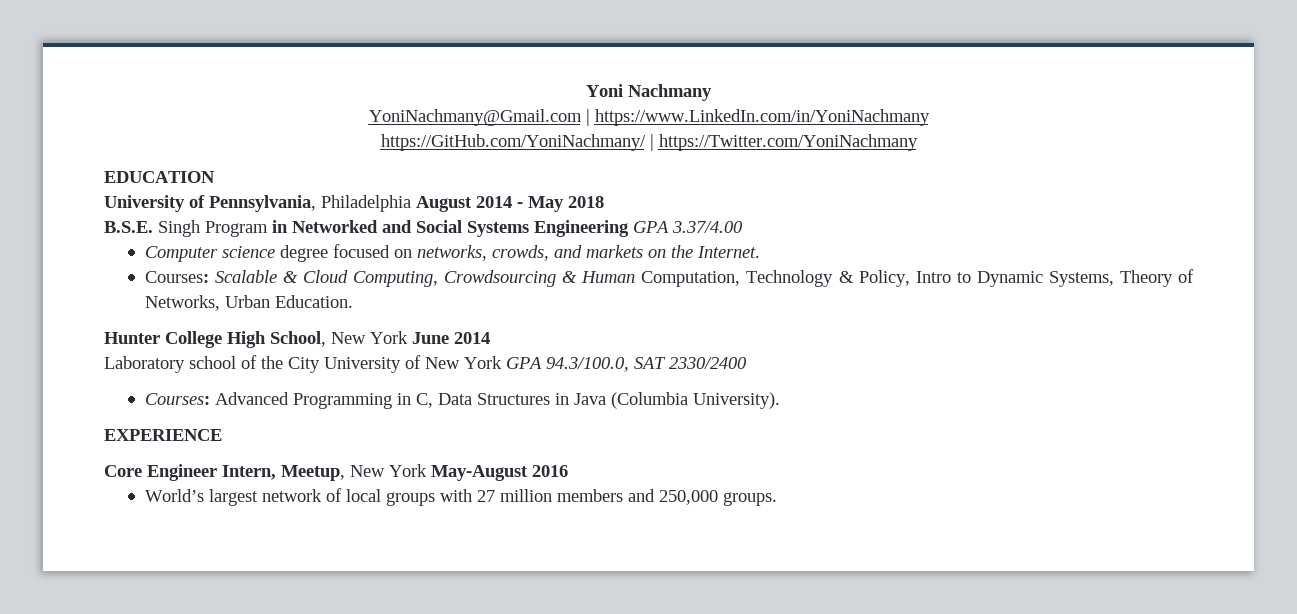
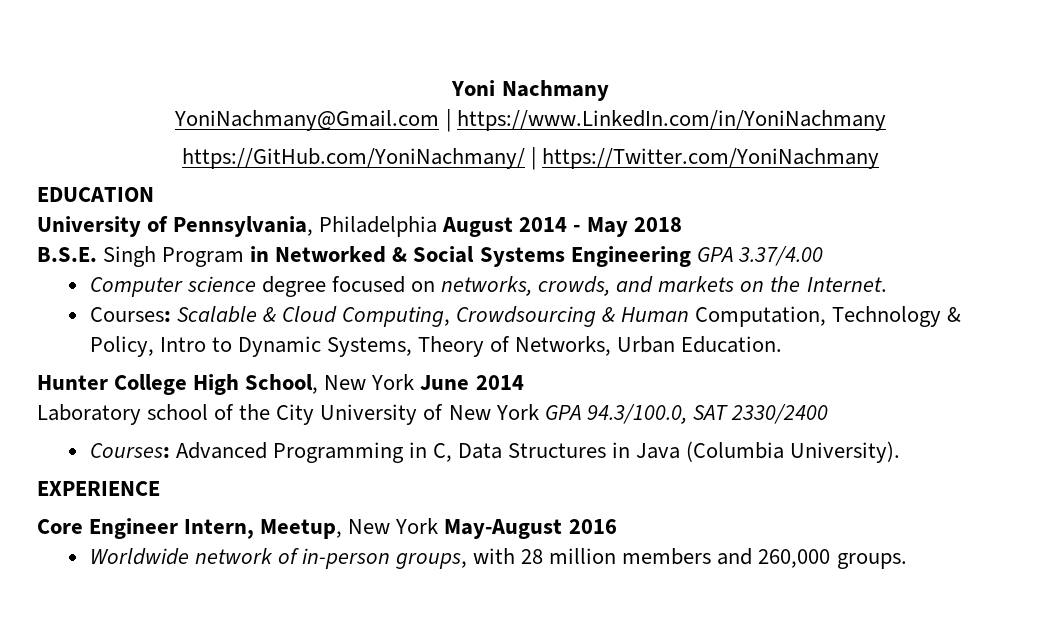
- B.S.E. Singh Program in Networked and Social Systems Engineering GPA 3.37/4.00
+ B.S.E. Singh Program in Networked & Social Systems Engineering GPA 3.37/4.00
- World’s largest network of local groups with 27 million members and 250,000 groups.
+ Worldwide network of in-person groups, with 28 million members and 260,000 groups.

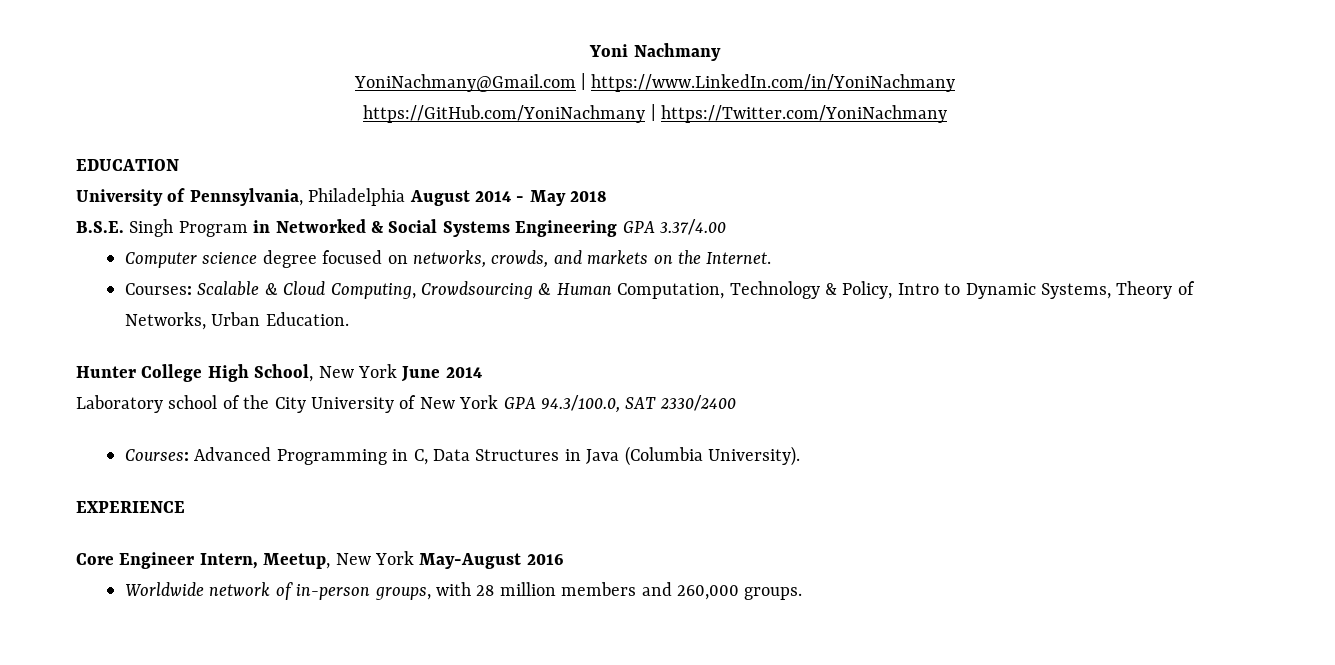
- https://GitHub.com/YoniNachmany/ | https://Twitter.com/YoniNachmany
+ https://GitHub.com/YoniNachmany | https://Twitter.com/YoniNachmany

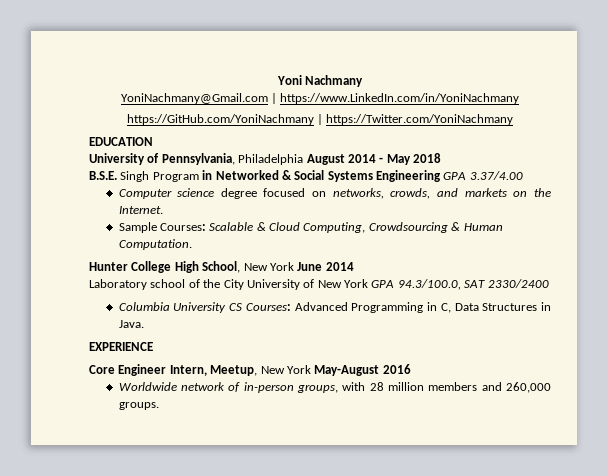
- Courses: Scalable & Cloud Computing, Crowdsourcing & Human Computation, Technology & Policy, Intro to Dynamic Systems, Theory of Networks, Urban Education.
+ Sample Courses: Scalable & Cloud Computing, Crowdsourcing & Human Computation.
- Courses: Advanced Programming in C, Data Structures in Java (Columbia University).
+ Columbia University CS Courses: Advanced Programming in C, Data Structures in Java.

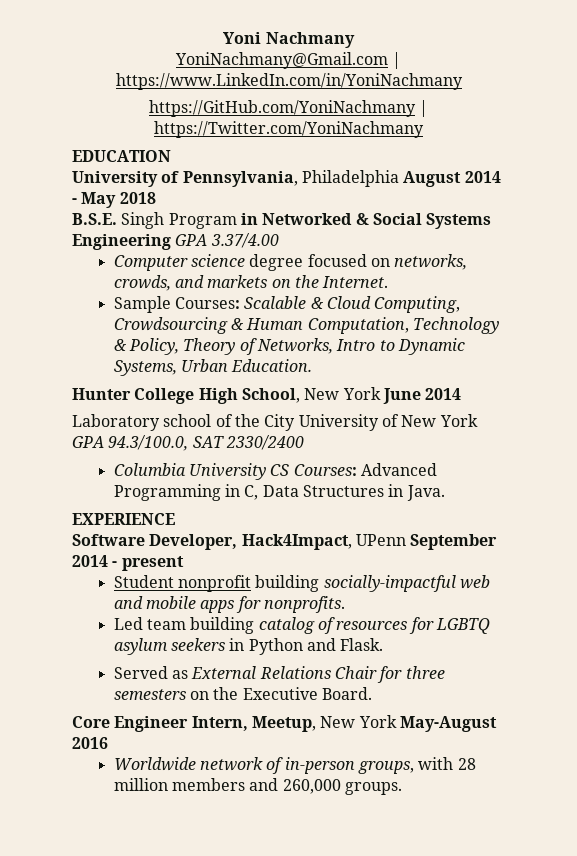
- Sample Courses: Scalable & Cloud Computing, Crowdsourcing & Human Computation.
+ Sample Courses: Scalable & Cloud Computing, Crowdsourcing & Human Computation, Technology & Policy, Theory of Networks, Intro to Dynamic Systems, Urban Education.
+ Software Developer, Hack4Impact, UPenn September 2014 - present
+ Student nonprofit building socially-impactful web and mobile apps for nonprofits.
+ Led team building catalog of resources for LGBTQ asylum seekers in Python and Flask.
+ Served as External Relations Chair for three semesters on the Executive Board.

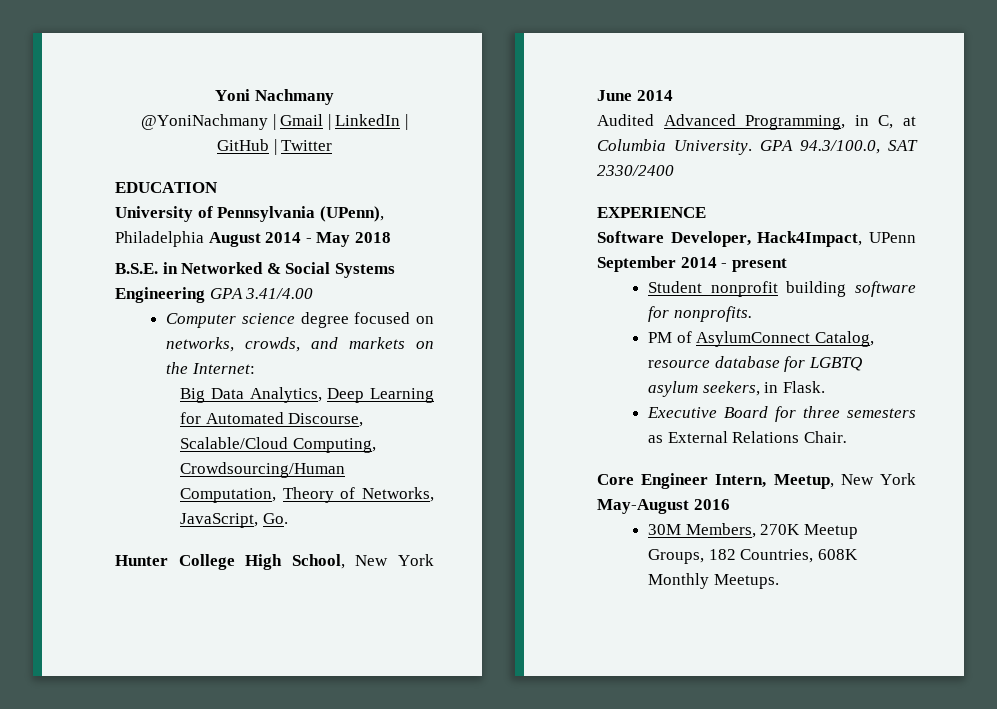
- YoniNachmany@Gmail.com | https://www.LinkedIn.com/in/YoniNachmany
- https://GitHub.com/YoniNachmany | https://Twitter.com/YoniNachmany
+ @YoniNachmany | Gmail | LinkedIn | GitHub | Twitter
- University of Pennsylvania, Philadelphia August 2014 - May 2018
+ University of Pennsylvania (UPenn), Philadelphia August 2014 - May 2018
- B.S.E. Singh Program in Networked & Social Systems Engineering GPA 3.37/4.00
+ B.S.E. in Networked & Social Systems Engineering GPA 3.41/4.00
- Computer science degree focused on networks, crowds, and markets on the Internet.
- Sample Courses: Scalable & Cloud Computing, Crowdsourcing & Human Computation, Technology & Policy, Theory of Networks, Intro to Dynamic Systems, Urban Education.
+ Computer science degree focused on networks, crowds, and markets on the Internet:
+ Big Data Analytics, Deep Learning for Automated Discourse, Scalable/Cloud Computing, Crowdsourcing/Human Computation, Theory of Networks, JavaScript, Go.
- Laboratory school of the City University of New York GPA 94.3/100.0, SAT 2330/2400
- Columbia University CS Courses: Advanced Programming in C, Data Structures in Java.
+ Audited Advanced Programming, in C, at Columbia University. GPA 94.3/100.0, SAT 2330/2400
- Student nonprofit building socially-impactful web and mobile apps for nonprofits.
- Led team building catalog of resources for LGBTQ asylum seekers in Python and Flask.
- Served as External Relations Chair for three semesters on the Executive Board.
+ Student nonprofit building software for nonprofits.
+ PM of AsylumConnect Catalog, resource database for LGBTQ asylum seekers, in Flask.
+ Executive Board for three semesters as External Relations Chair.
- Worldwide network of in-person groups, with 28 million members and 260,000 groups.
+ 30M Members, 270K Meetup Groups, 182 Countries, 608K Monthly Meetups.

